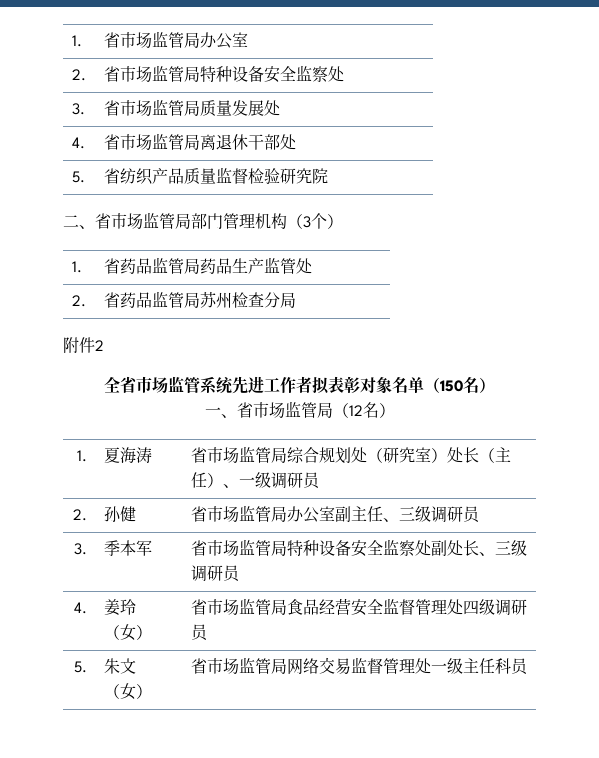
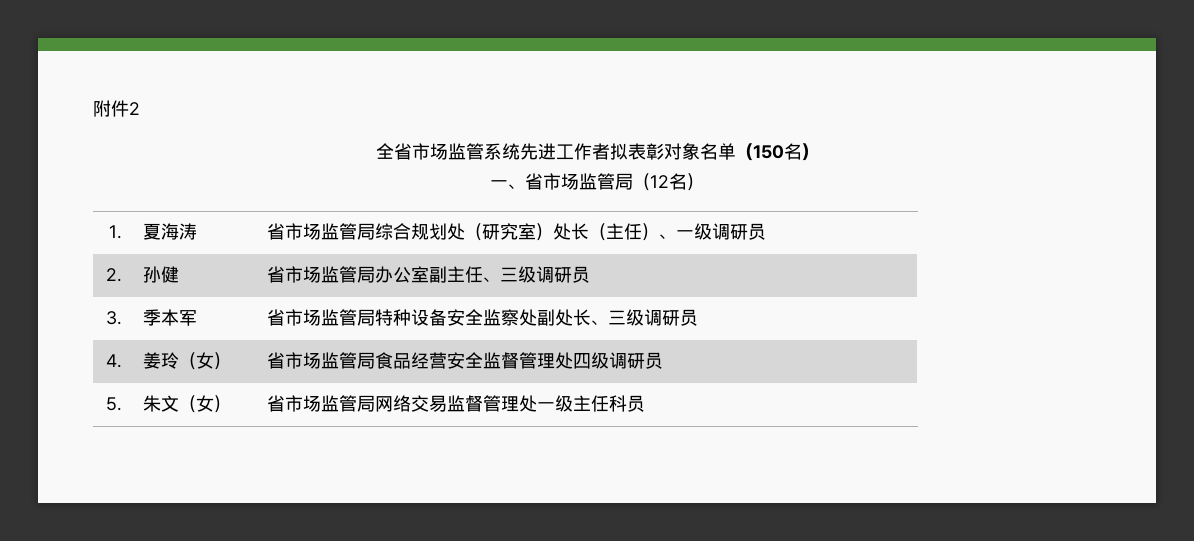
- 1. | 省市场监管局办公室
- 2. | 省市场监管局特种设备安全监察处
- 3. | 省市场监管局质量发展处
- 4. | 省市场监管局离退休干部处
- 5. | 省纺织产品质量监督检验研究院
- 二、省市场监管局部门管理机构（3个）
- 1. | 省药品监管局药品生产监管处
- 2. | 省药品监管局苏州检查分局

